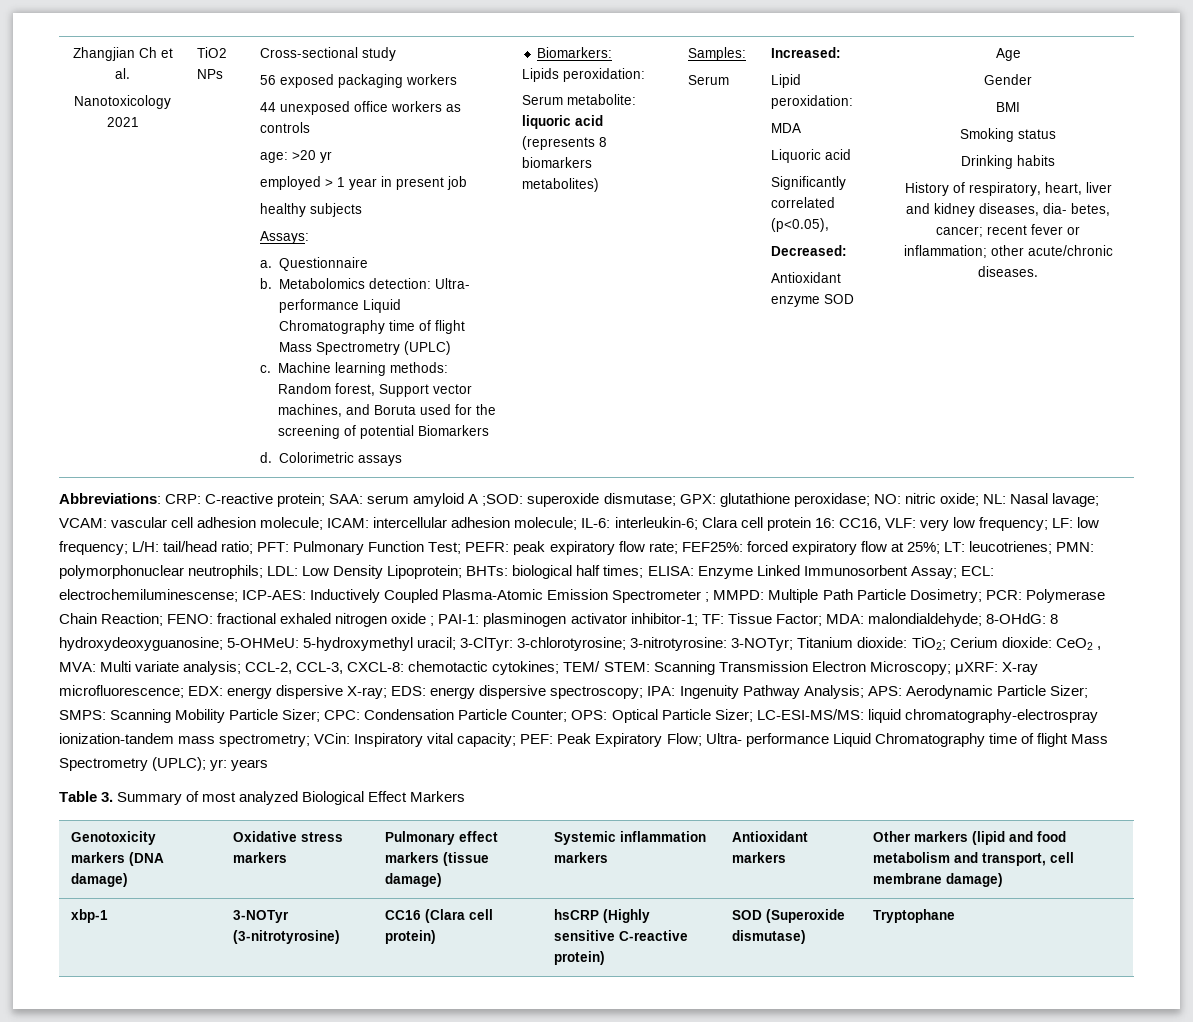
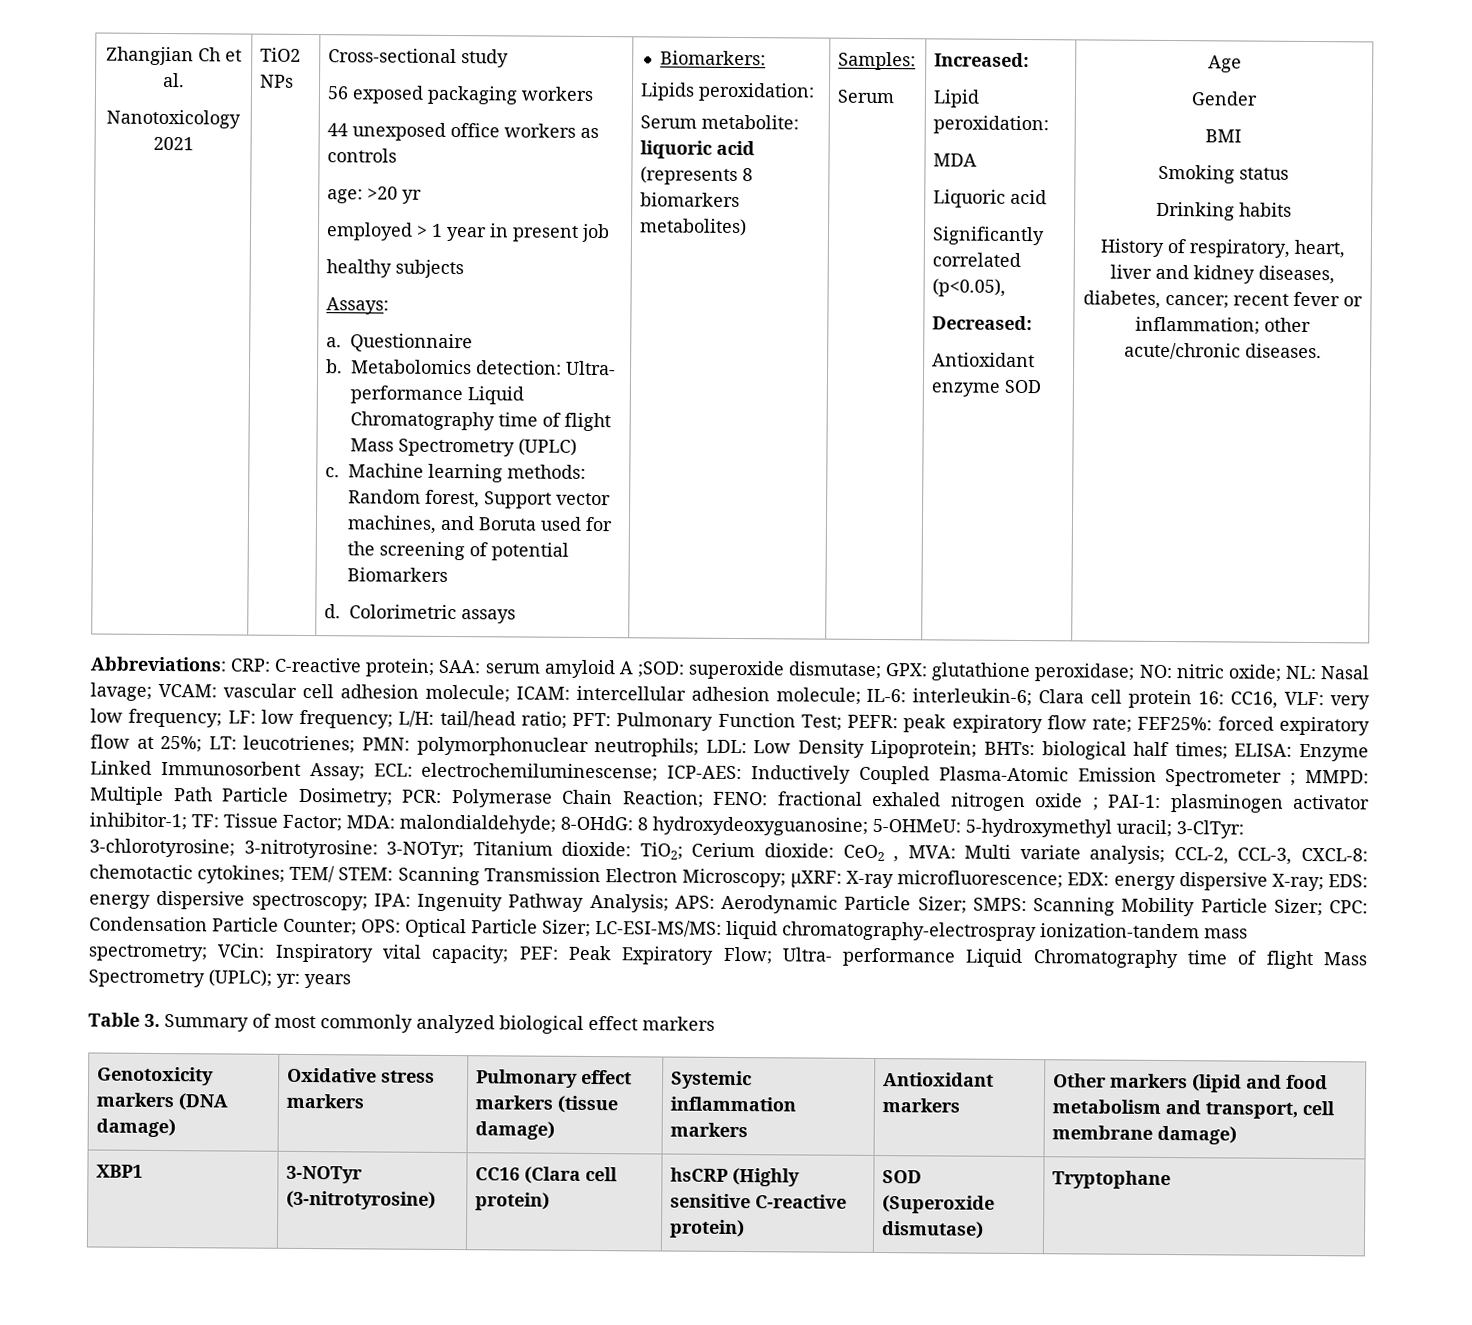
- History of respiratory, heart, liver and kidney diseases, dia- betes, cancer; recent fever or inflammation; other acute/chronic diseases.
+ History of respiratory, heart, liver and kidney diseases, diabetes, cancer; recent fever or inflammation; other acute/chronic diseases.
- Table 3. Summary of most analyzed Biological Effect Markers
+ Table 3. Summary of most commonly analyzed biological effect markers
- xbp-1 | 3-NOTyr (3-nitrotyrosine) | CC16 (Clara cell protein) | hsCRP (Highly sensitive C-reactive protein) | SOD (Superoxide dismutase) | Tryptophane
+ XBP1 | 3-NOTyr (3-nitrotyrosine) | CC16 (Clara cell protein) | hsCRP (Highly sensitive C-reactive protein) | SOD (Superoxide dismutase) | Tryptophane

